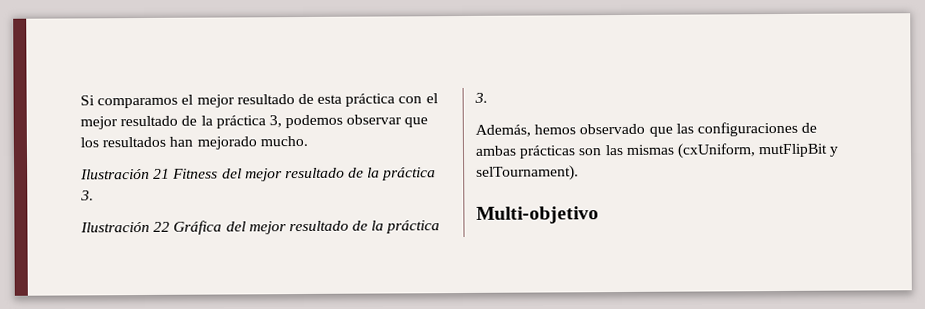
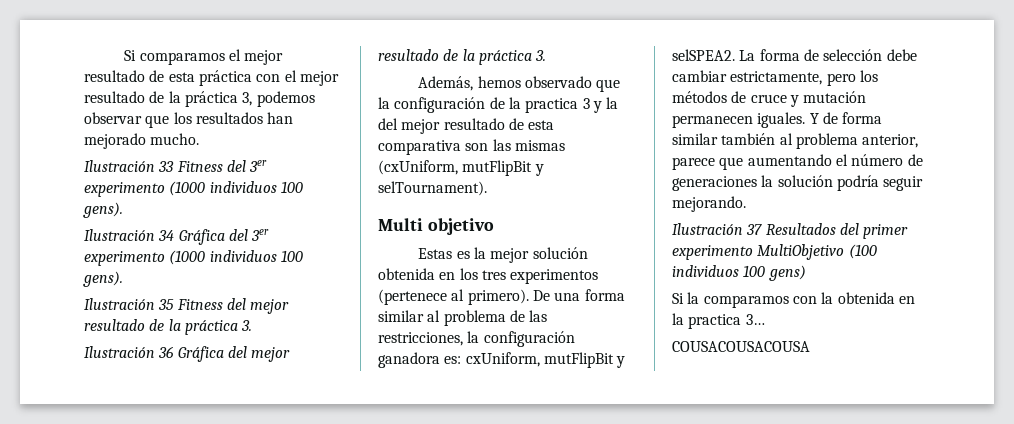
- Ilustración 21 Fitness del mejor resultado de la práctica 3.
+ Ilustración 33 Fitness del 3er experimento (1000 individuos 100 gens).
+ Ilustración 34 Gráfica del 3er experimento (1000 individuos 100 gens).
+ Ilustración 35 Fitness del mejor resultado de la práctica 3.
- Ilustración 22 Gráfica del mejor resultado de la práctica 3.
+ Ilustración 36 Gráfica del mejor resultado de la práctica 3.
- Además, hemos observado que las configuraciones de ambas prácticas son las mismas (cxUniform, mutFlipBit y selTournament).
+ Además, hemos observado que la configuración de la practica 3 y la del mejor resultado de esta comparativa son las mismas (cxUniform, mutFlipBit y selTournament).
- Multi-objetivo
+ Multi objetivo
+ Estas es la mejor solución obtenida en los tres experimentos (pertenece al primero). De una forma similar al problema de las restricciones, la configuración ganadora es: cxUniform, mutFlipBit y selSPEA2. La forma de selección debe cambiar estrictamente, pero los métodos de cruce y mutación permanecen iguales. Y de forma similar también al problema anterior, parece que aumentando el número de generaciones la solución podría seguir mejorando.
+ Ilustración 37 Resultados del primer experimento MultiObjetivo (100 individuos 100 gens)
+ Si la comparamos con la obtenida en la practica 3…
+ COUSACOUSACOUSA

